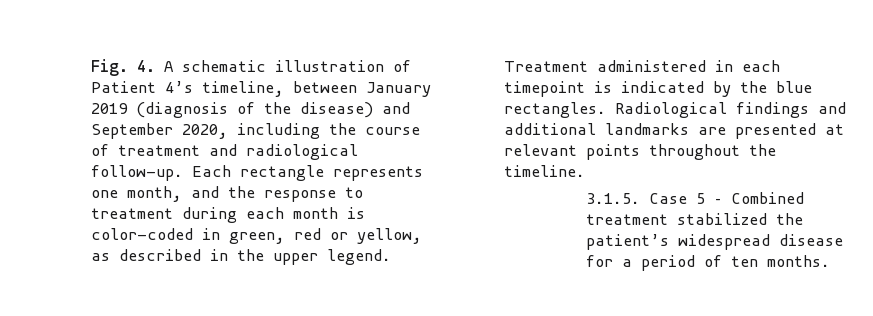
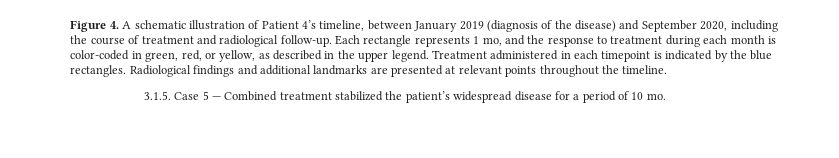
- Fig. 4. A schematic illustration of Patient 4’s timeline, between January 2019 (diagnosis of the disease) and September 2020, including the course of treatment and radiological follow-up.
+ Figure 4. A schematic illustration of Patient 4’s timeline, between January 2019 (diagnosis of the disease) and September 2020, including the course of treatment and radiological follow-up.
- Each rectangle represents one month, and the response to treatment during each month is color-coded in green, red or yellow, as described in the upper legend.
+ Each rectangle represents 1 mo, and the response to treatment during each month is color-coded in green, red, or yellow, as described in the upper legend.
- 3.1.5. Case 5 – Combined treatment stabilized the patient’s widespread disease for a period of ten months.
+ 3.1.5. Case 5 — Combined treatment stabilized the patient’s widespread disease for a period of 10 mo.

